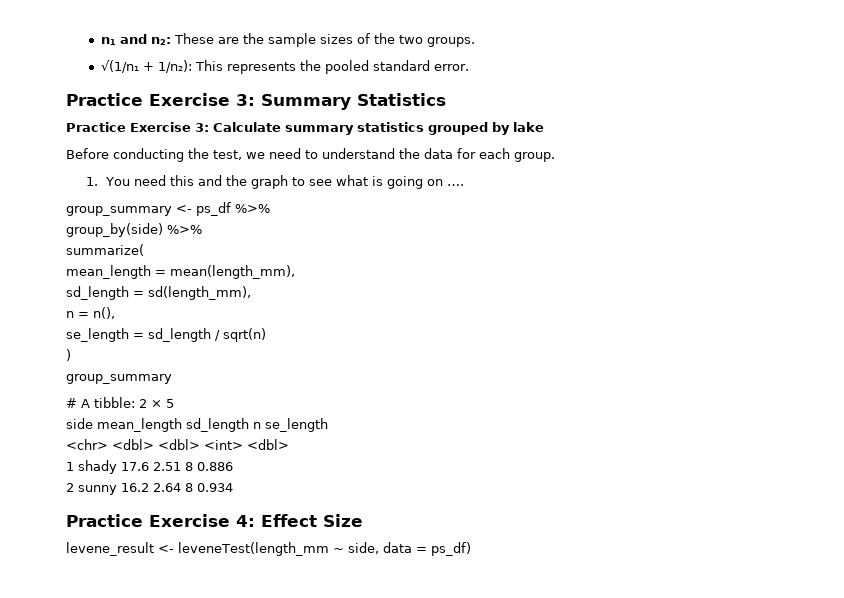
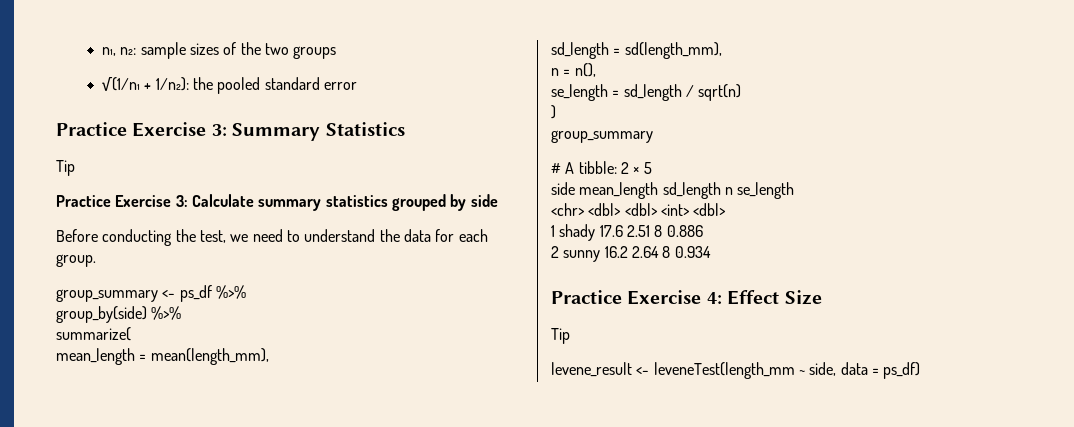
- n₁ and n₂: These are the sample sizes of the two groups.
+ n₁, n₂: sample sizes of the two groups
- √(1/n₁ + 1/n₂): This represents the pooled standard error.
+ √(1/n₁ + 1/n₂): the pooled standard error
  Practice Exercise 3: Summary Statistics
+ Tip
- Practice Exercise 3: Calculate summary statistics grouped by lake
+ Practice Exercise 3: Calculate summary statistics grouped by side
- 1. You need this and the graph to see what is going on ….
  Practice Exercise 4: Effect Size
+ Tip

